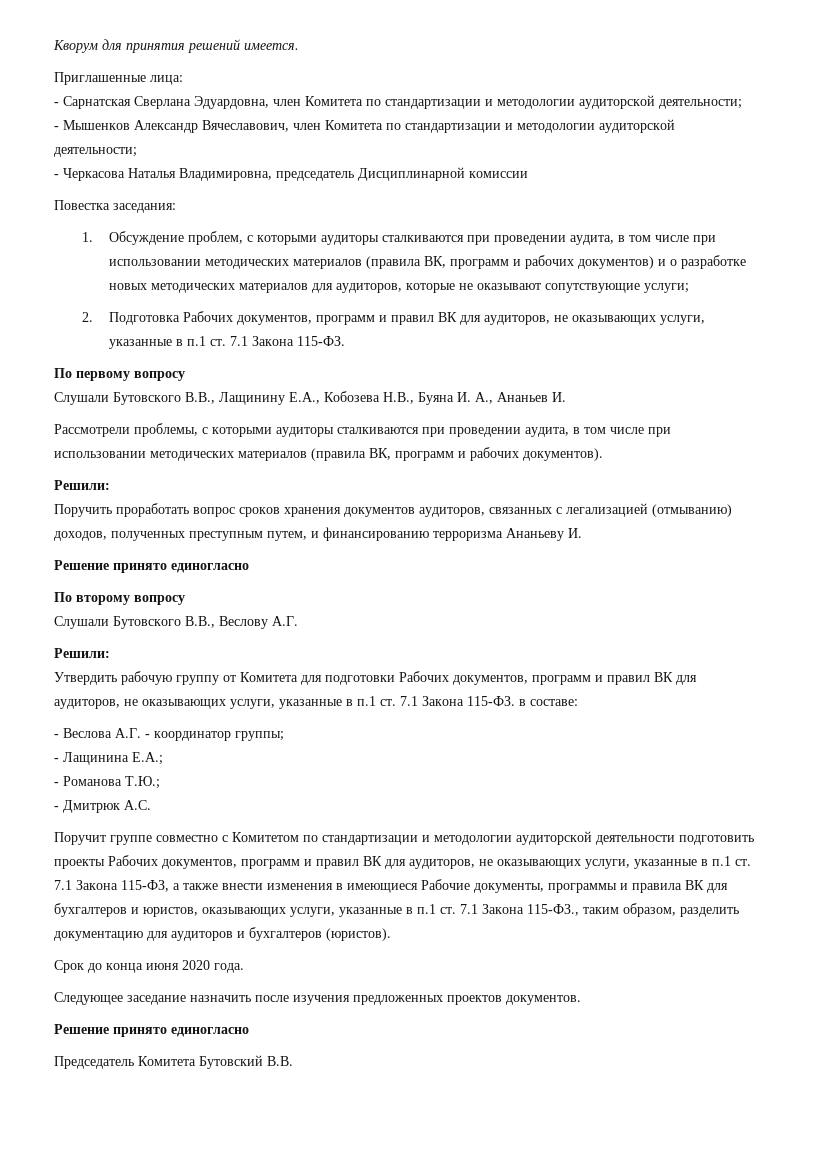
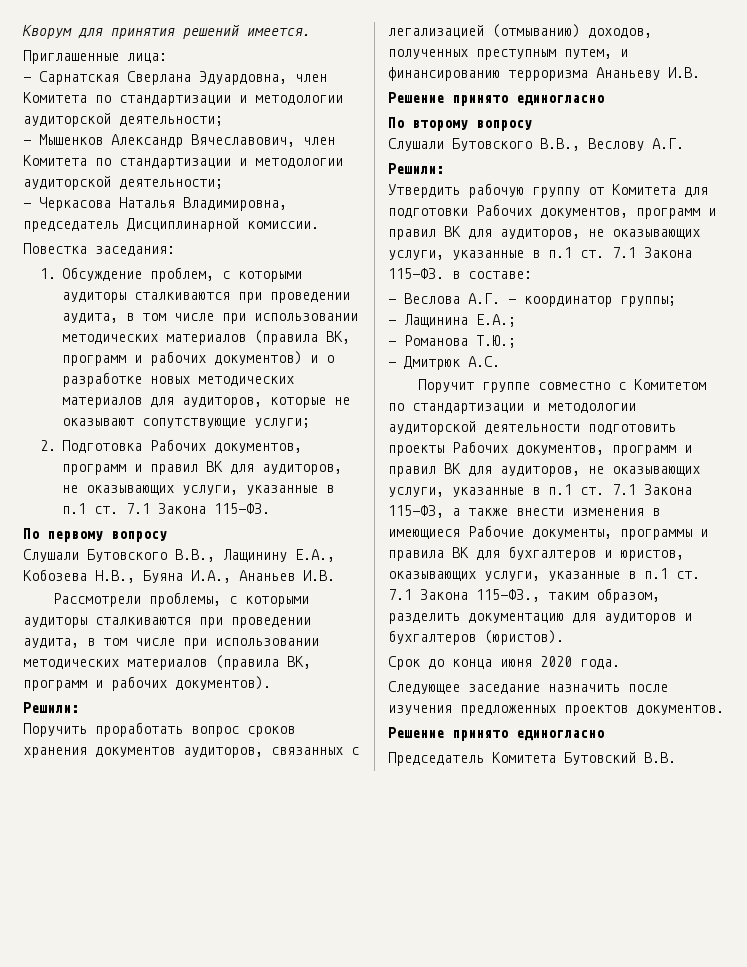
- - Черкасова Наталья Владимировна, председатель Дисциплинарной комиссии
+ - Черкасова Наталья Владимировна, председатель Дисциплинарной комиссии.
- Слушали Бутовского В.В., Лащинину Е.А., Кобозева Н.В., Буяна И. А., Ананьев И.
+ Слушали Бутовского В.В., Лащинину Е.А., Кобозева Н.В., Буяна И.А., Ананьев И.В.
- Поручить проработать вопрос сроков хранения документов аудиторов, связанных с легализацией (отмыванию) доходов, полученных преступным путем, и финансированию терроризма Ананьеву И.
+ Поручить проработать вопрос сроков хранения документов аудиторов, связанных с легализацией (отмыванию) доходов, полученных преступным путем, и финансированию терроризма Ананьеву И.В.

